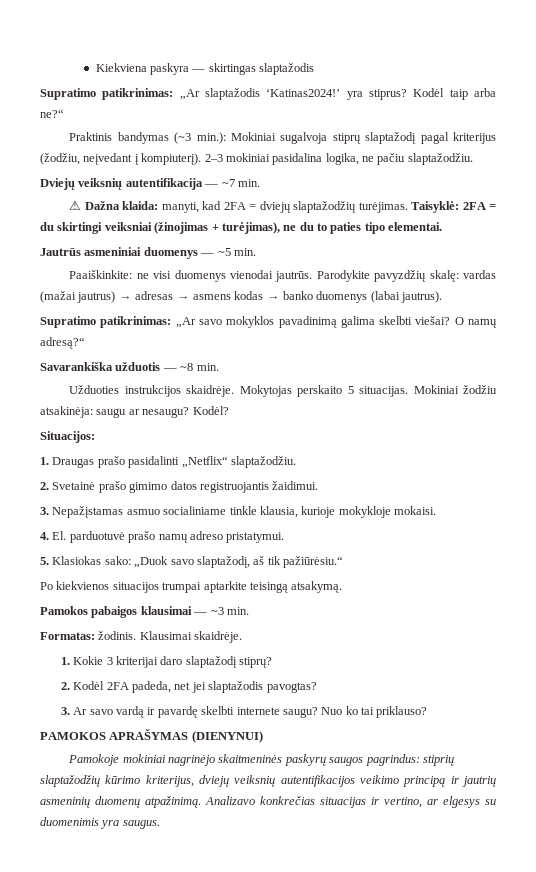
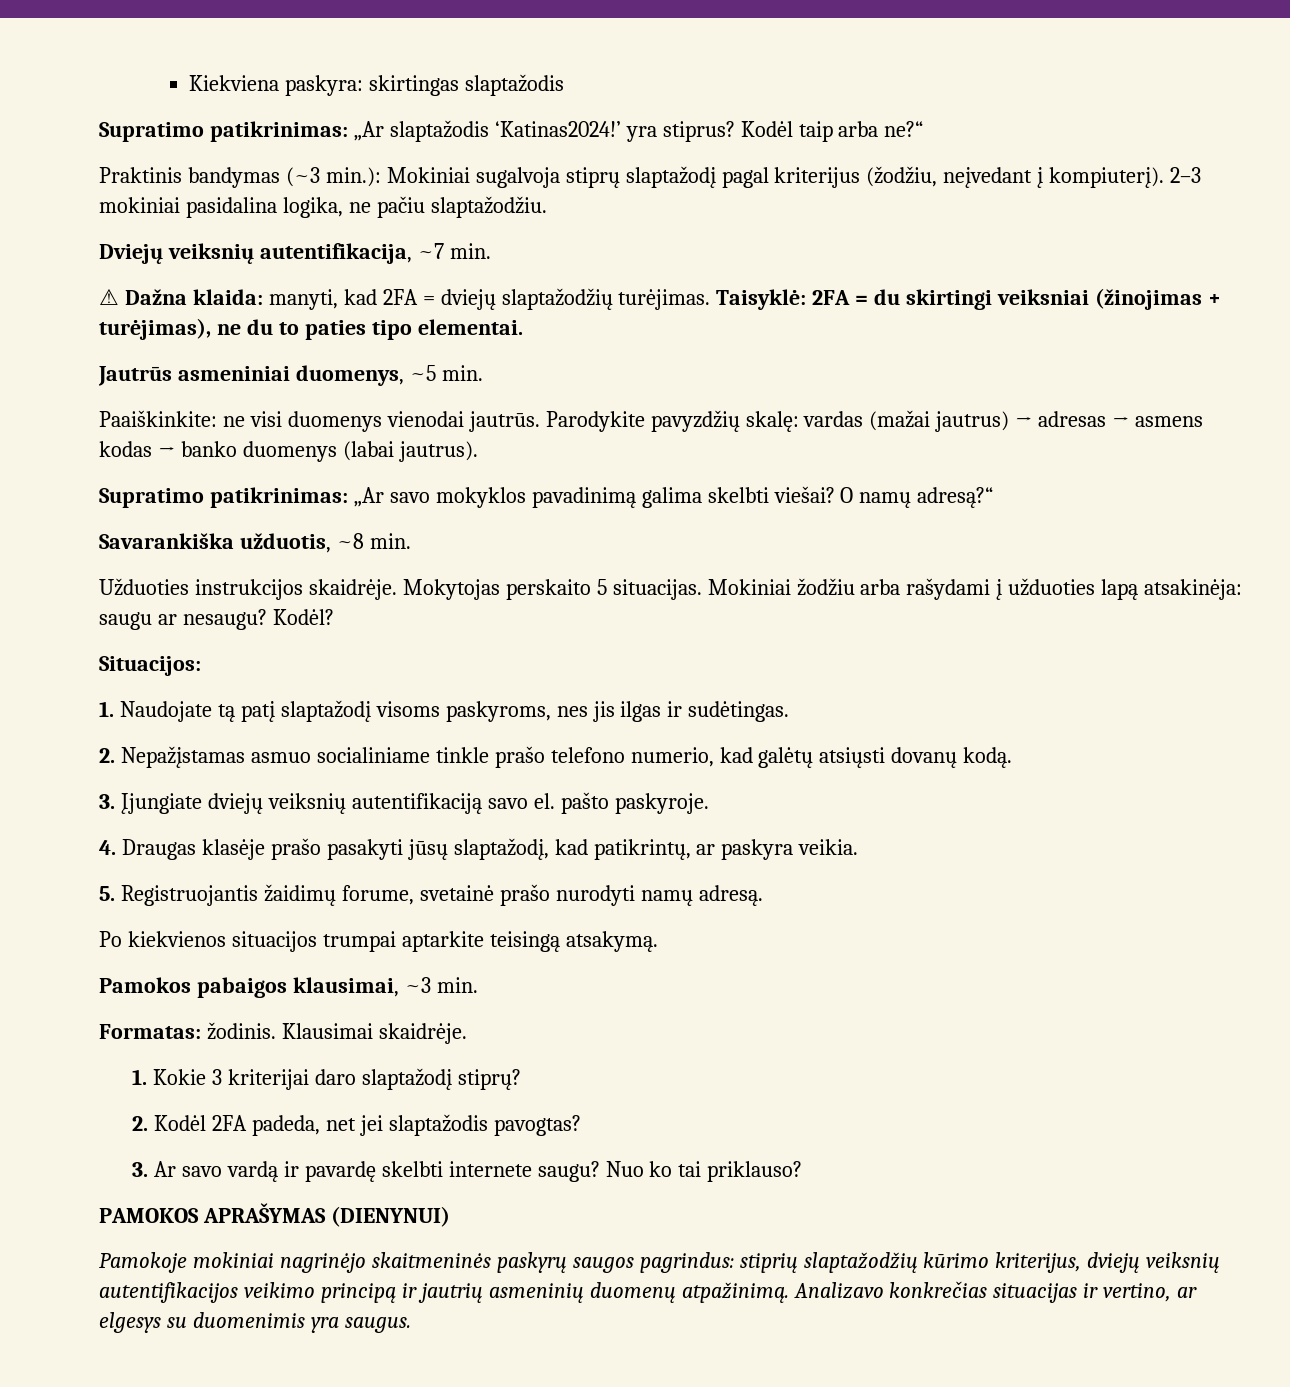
- Kiekviena paskyra — skirtingas slaptažodis
+ Kiekviena paskyra: skirtingas slaptažodis
- Dviejų veiksnių autentifikacija — ~7 min.
+ Dviejų veiksnių autentifikacija, ~7 min.
- Jautrūs asmeniniai duomenys — ~5 min.
+ Jautrūs asmeniniai duomenys, ~5 min.
- Savarankiška užduotis — ~8 min.
+ Savarankiška užduotis, ~8 min.
- Mokiniai žodžiu atsakinėja: saugu ar nesaugu?
+ Mokiniai žodžiu arba rašydami į užduoties lapą atsakinėja: saugu ar nesaugu?
- 1. Draugas prašo pasidalinti „Netflix“ slaptažodžiu.
- 2. Svetainė prašo gimimo datos registruojantis žaidimui.
- 3. Nepažįstamas asmuo socialiniame tinkle klausia, kurioje mokykloje mokaisi.
- 4. El. parduotuvė prašo namų adreso pristatymui.
- 5. Klasiokas sako: „Duok savo slaptažodį, aš tik pažiūrėsiu.“
+ 1. Naudojate tą patį slaptažodį visoms paskyroms, nes jis ilgas ir sudėtingas.
+ 2. Nepažįstamas asmuo socialiniame tinkle prašo telefono numerio, kad galėtų atsiųsti dovanų kodą.
+ 3. Įjungiate dviejų veiksnių autentifikaciją savo el. pašto paskyroje.
+ 4. Draugas klasėje prašo pasakyti jūsų slaptažodį, kad patikrintų, ar paskyra veikia.
+ 5. Registruojantis žaidimų forume, svetainė prašo nurodyti namų adresą.
- Pamokos pabaigos klausimai — ~3 min.
+ Pamokos pabaigos klausimai, ~3 min.

